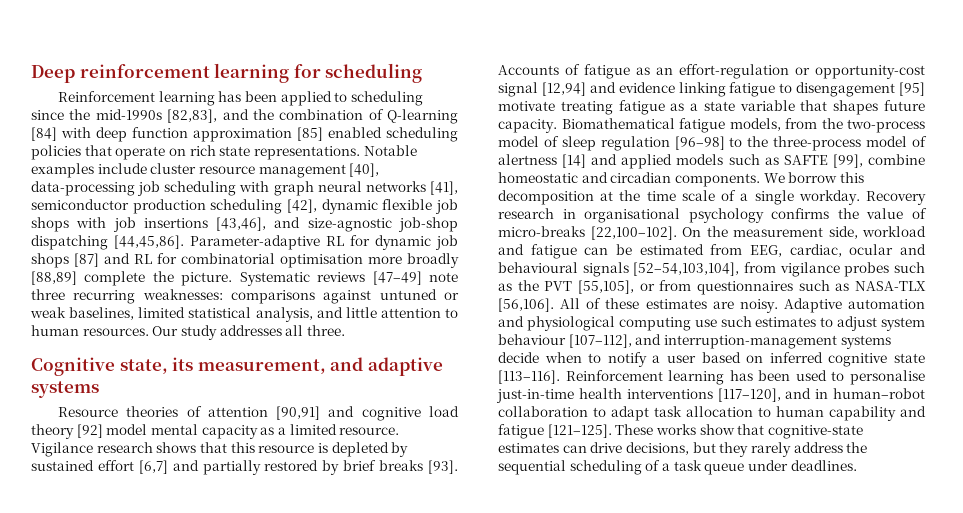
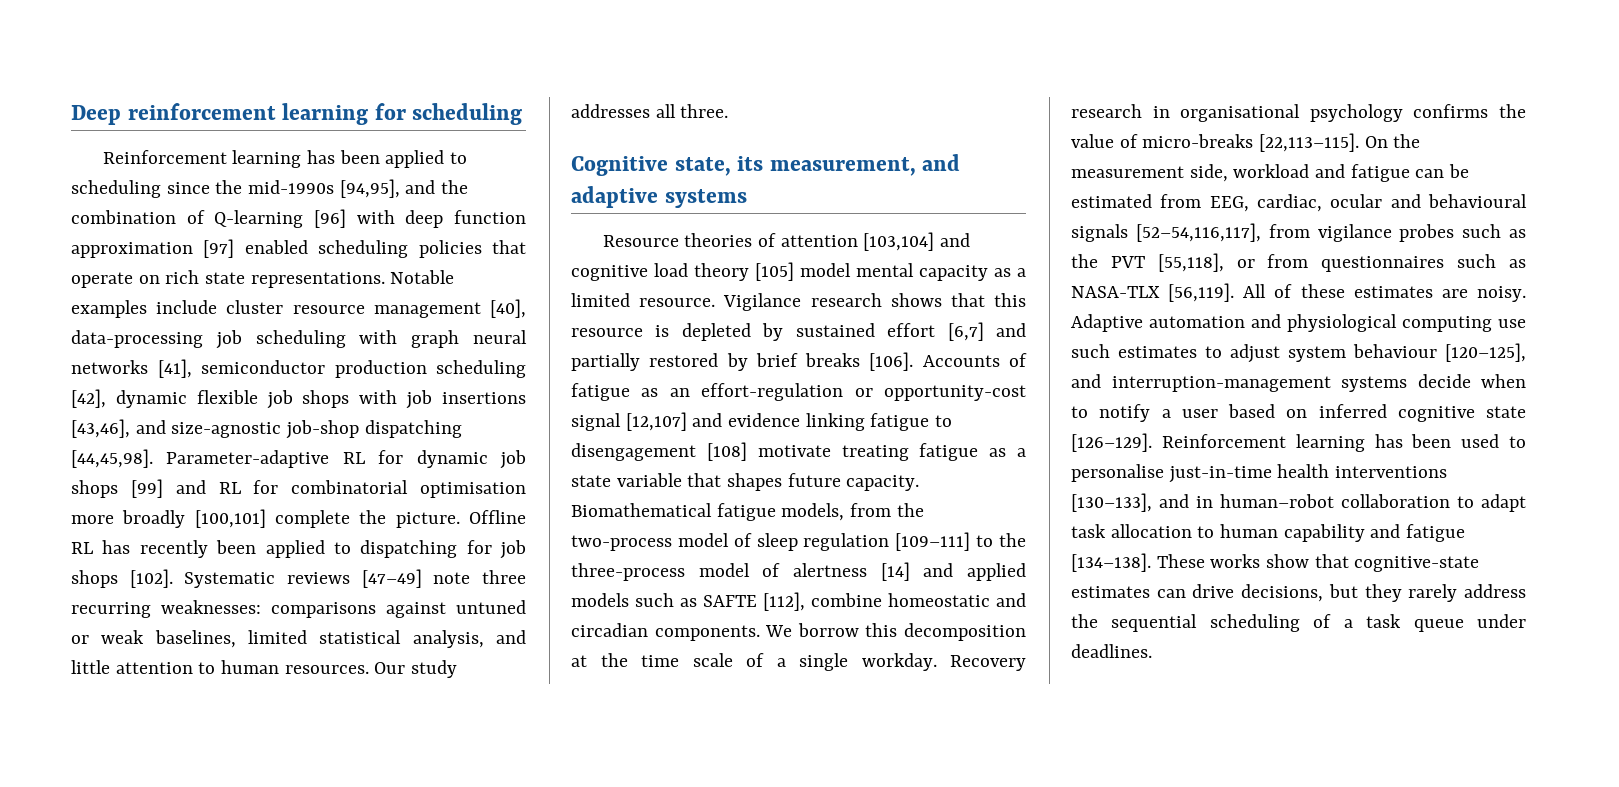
- Reinforcement learning has been applied to scheduling since the mid-1990s [82,83], and the combination of Q-learning [84] with deep function approximation [85] enabled scheduling policies that operate on rich state representations.
+ Reinforcement learning has been applied to scheduling since the mid-1990s [94,95], and the combination of Q-learning [96] with deep function approximation [97] enabled scheduling policies that operate on rich state representations.
- Notable examples include cluster resource management [40], data-processing job scheduling with graph neural networks [41], semiconductor production scheduling [42], dynamic flexible job shops with job insertions [43,46], and size-agnostic job-shop dispatching [44,45,86].
+ Notable examples include cluster resource management [40], data-processing job scheduling with graph neural networks [41], semiconductor production scheduling [42], dynamic flexible job shops with job insertions [43,46], and size-agnostic job-shop dispatching [44,45,98].
- Parameter-adaptive RL for dynamic job shops [87] and RL for combinatorial optimisation more broadly [88,89] complete the picture.
+ Parameter-adaptive RL for dynamic job shops [99] and RL for combinatorial optimisation more broadly [100,101] complete the picture.
+ Offline RL has recently been applied to dispatching for job shops [102].
- Resource theories of attention [90,91] and cognitive load theory [92] model mental capacity as a limited resource.
+ Resource theories of attention [103,104] and cognitive load theory [105] model mental capacity as a limited resource.
- Vigilance research shows that this resource is depleted by sustained effort [6,7] and partially restored by brief breaks [93].
+ Vigilance research shows that this resource is depleted by sustained effort [6,7] and partially restored by brief breaks [106].
- Accounts of fatigue as an effort-regulation or opportunity-cost signal [12,94] and evidence linking fatigue to disengagement [95] motivate treating fatigue as a state variable that shapes future capacity.
+ Accounts of fatigue as an effort-regulation or opportunity-cost signal [12,107] and evidence linking fatigue to disengagement [108] motivate treating fatigue as a state variable that shapes future capacity.
- Biomathematical fatigue models, from the two-process model of sleep regulation [96–98] to the three-process model of alertness [14] and applied models such as SAFTE [99], combine homeostatic and circadian components.
+ Biomathematical fatigue models, from the two-process model of sleep regulation [109–111] to the three-process model of alertness [14] and applied models such as SAFTE [112], combine homeostatic and circadian components.
- Recovery research in organisational psychology confirms the value of micro-breaks [22,100–102].
+ Recovery research in organisational psychology confirms the value of micro-breaks [22,113–115].
- On the measurement side, workload and fatigue can be estimated from EEG, cardiac, ocular and behavioural signals [52–54,103,104], from vigilance probes such as the PVT [55,105], or from questionnaires such as NASA-TLX [56,106].
+ On the measurement side, workload and fatigue can be estimated from EEG, cardiac, ocular and behavioural signals [52–54,116,117], from vigilance probes such as the PVT [55,118], or from questionnaires such as NASA-TLX [56,119].
- Adaptive automation and physiological computing use such estimates to adjust system behaviour [107–112], and interruption-management systems decide when to notify a user based on inferred cognitive state [113–116].
+ Adaptive automation and physiological computing use such estimates to adjust system behaviour [120–125], and interruption-management systems decide when to notify a user based on inferred cognitive state [126–129].
- Reinforcement learning has been used to personalise just-in-time health interventions [117–120], and in human–robot collaboration to adapt task allocation to human capability and fatigue [121–125].
+ Reinforcement learning has been used to personalise just-in-time health interventions [130–133], and in human–robot collaboration to adapt task allocation to human capability and fatigue [134–138].

